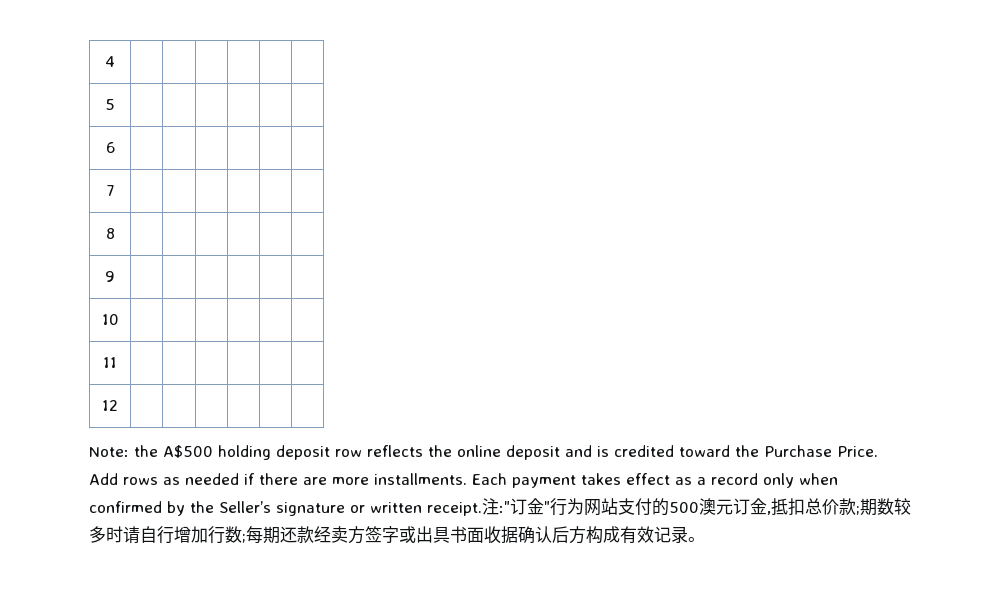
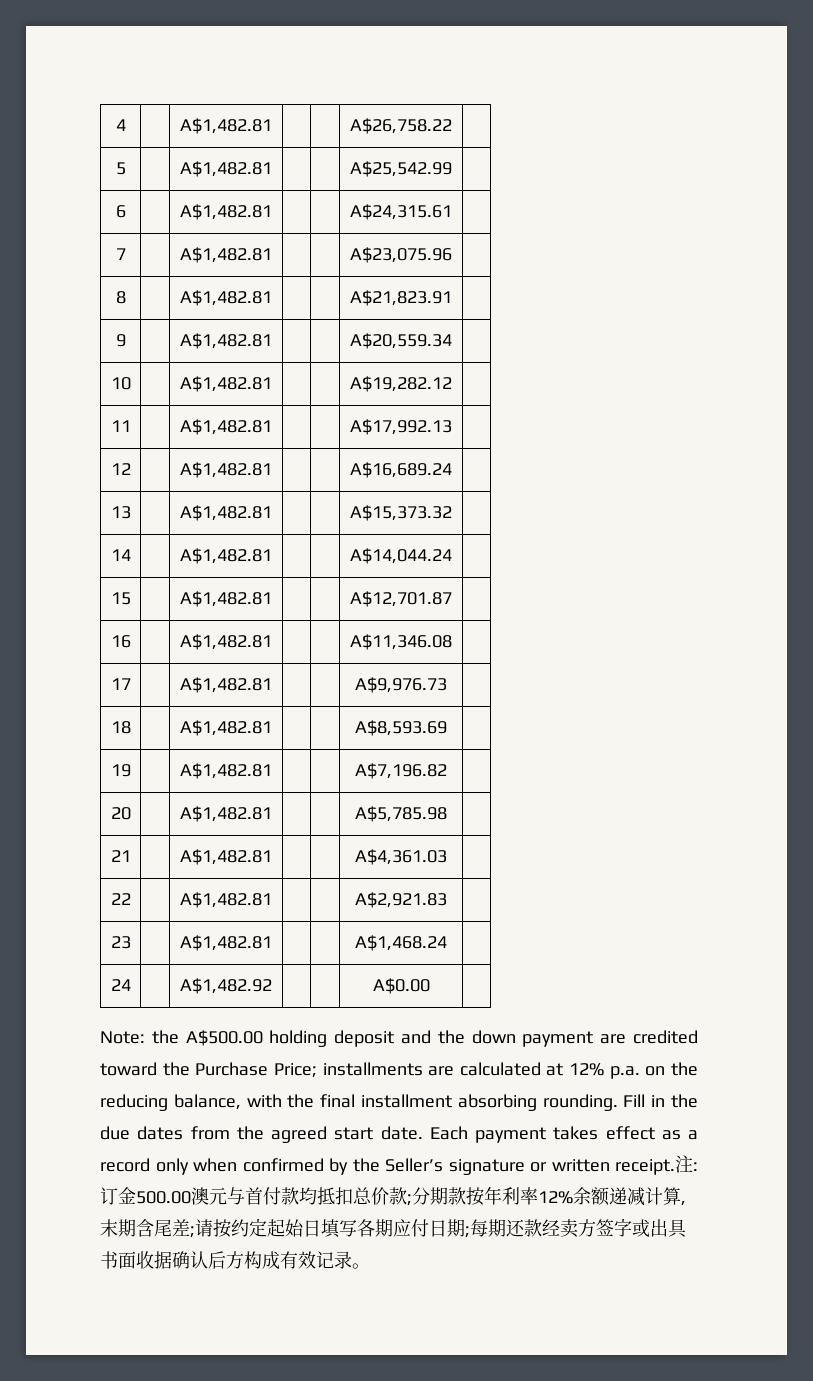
- 4 | | | | | |
+ 4 | | A$1,482.81 | | | A$26,758.22 |
- 5 | | | | | |
+ 5 | | A$1,482.81 | | | A$25,542.99 |
- 6 | | | | | |
+ 6 | | A$1,482.81 | | | A$24,315.61 |
- 7 | | | | | |
+ 7 | | A$1,482.81 | | | A$23,075.96 |
- 8 | | | | | |
+ 8 | | A$1,482.81 | | | A$21,823.91 |
- 9 | | | | | |
+ 9 | | A$1,482.81 | | | A$20,559.34 |
- 10 | | | | | |
+ 10 | | A$1,482.81 | | | A$19,282.12 |
- 11 | | | | | |
+ 11 | | A$1,482.81 | | | A$17,992.13 |
- 12 | | | | | |
+ 12 | | A$1,482.81 | | | A$16,689.24 |
+ 13 | | A$1,482.81 | | | A$15,373.32 |
+ 14 | | A$1,482.81 | | | A$14,044.24 |
+ 15 | | A$1,482.81 | | | A$12,701.87 |
+ 16 | | A$1,482.81 | | | A$11,346.08 |
+ 17 | | A$1,482.81 | | | A$9,976.73 |
+ 18 | | A$1,482.81 | | | A$8,593.69 |
+ 19 | | A$1,482.81 | | | A$7,196.82 |
+ 20 | | A$1,482.81 | | | A$5,785.98 |
+ 21 | | A$1,482.81 | | | A$4,361.03 |
+ 22 | | A$1,482.81 | | | A$2,921.83 |
+ 23 | | A$1,482.81 | | | A$1,468.24 |
+ 24 | | A$1,482.92 | | | A$0.00 |
- Note: the A$500 holding deposit row reflects the online deposit and is credited toward the Purchase Price. Add rows as needed if there are more installments.
+ Note: the A$500.00 holding deposit and the down payment are credited toward the Purchase Price; installments are calculated at 12% p.a. on the reducing balance, with the final installment absorbing rounding. Fill in the due dates from the agreed start date.
- 注:"订金"行为网站支付的500澳元订金,抵扣总价款;期数较多时请自行增加行数;每期还款经卖方签字或出具书面收据确认后方构成有效记录。
+ 注:订金500.00澳元与首付款均抵扣总价款;分期款按年利率12%余额递减计算,末期含尾差;请按约定起始日填写各期应付日期;每期还款经卖方签字或出具书面收据确认后方构成有效记录。

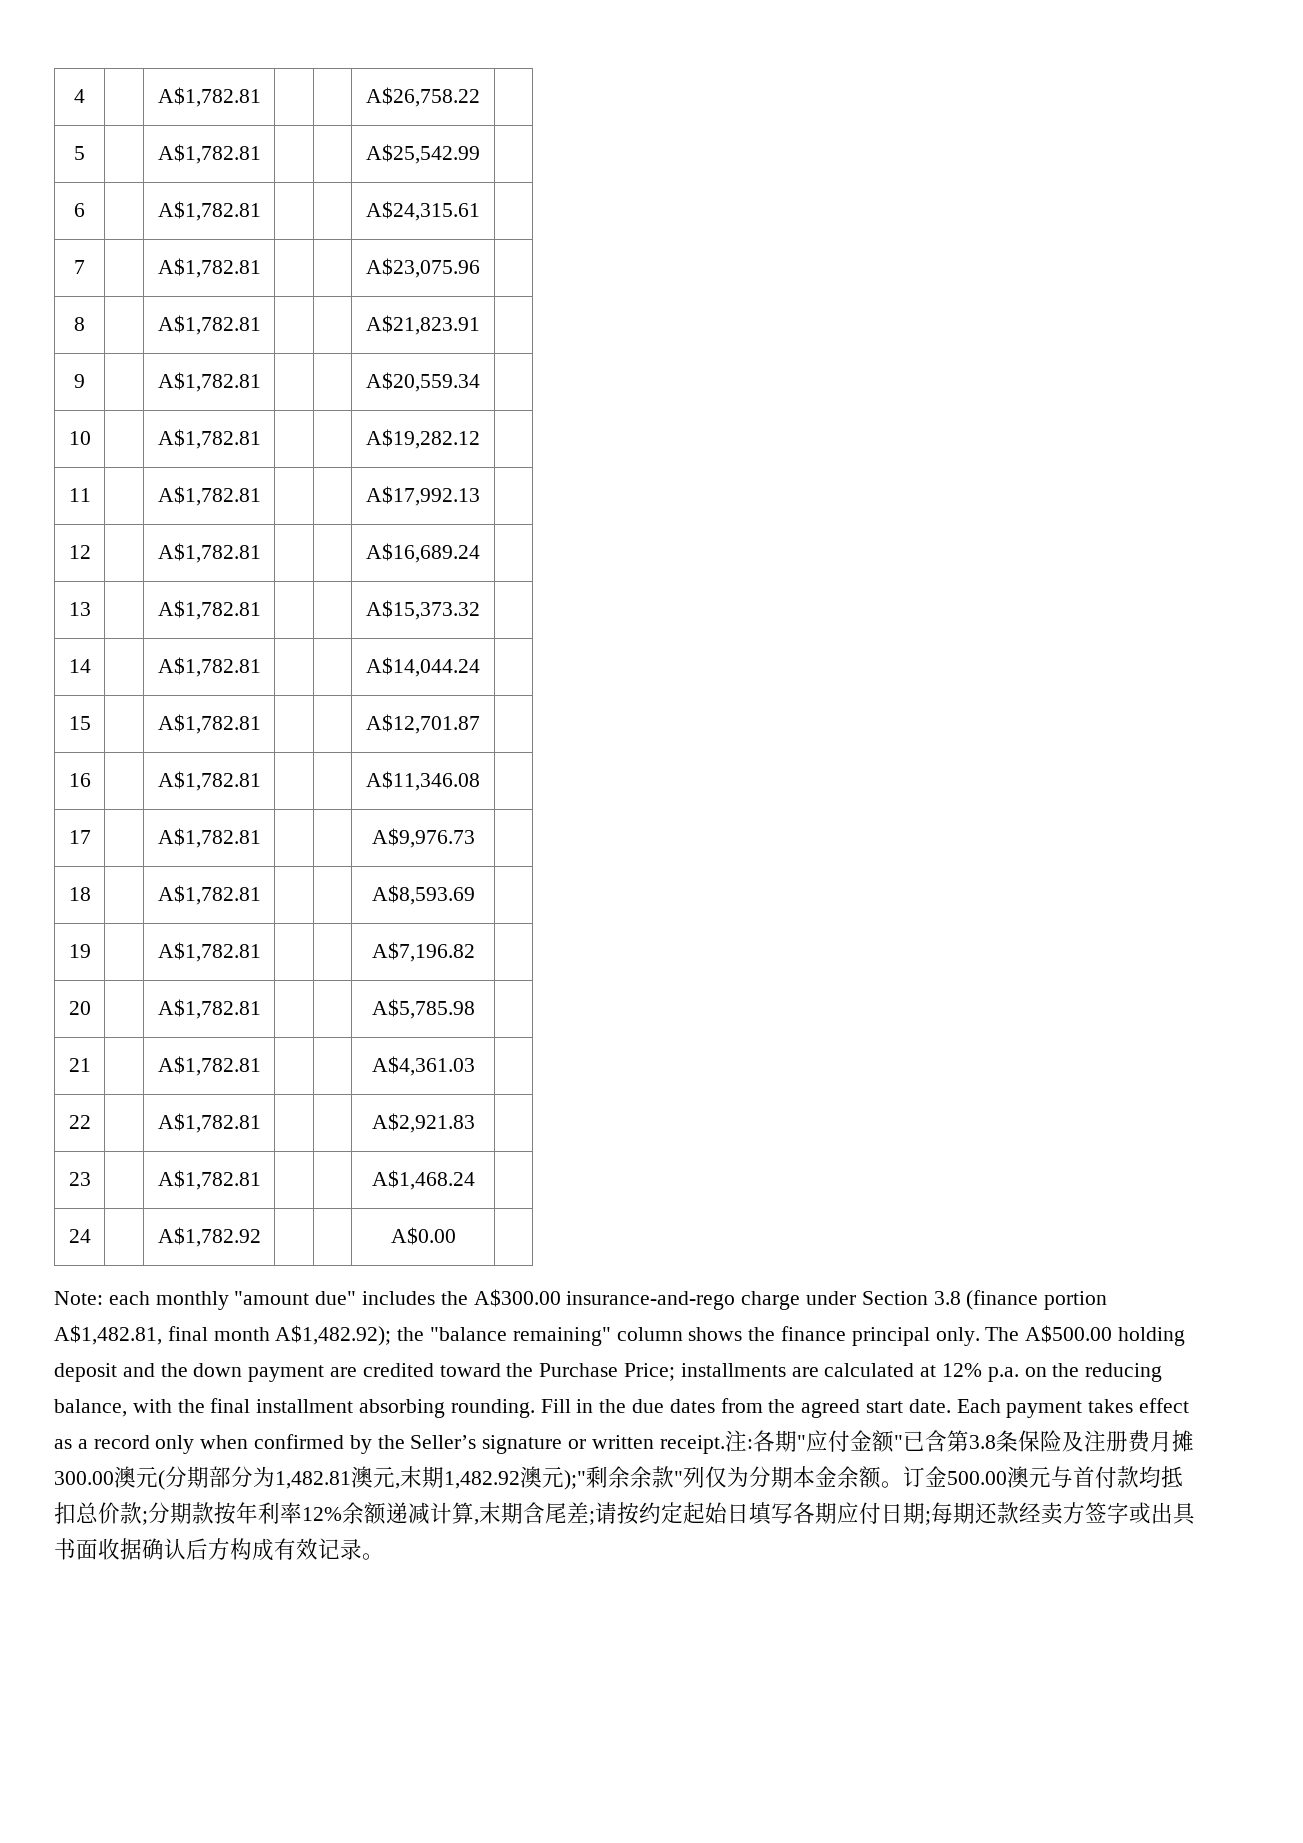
- 4 | | A$1,482.81 | | | A$26,758.22 |
+ 4 | | A$1,782.81 | | | A$26,758.22 |
- 5 | | A$1,482.81 | | | A$25,542.99 |
+ 5 | | A$1,782.81 | | | A$25,542.99 |
- 6 | | A$1,482.81 | | | A$24,315.61 |
+ 6 | | A$1,782.81 | | | A$24,315.61 |
- 7 | | A$1,482.81 | | | A$23,075.96 |
+ 7 | | A$1,782.81 | | | A$23,075.96 |
- 8 | | A$1,482.81 | | | A$21,823.91 |
+ 8 | | A$1,782.81 | | | A$21,823.91 |
- 9 | | A$1,482.81 | | | A$20,559.34 |
+ 9 | | A$1,782.81 | | | A$20,559.34 |
- 10 | | A$1,482.81 | | | A$19,282.12 |
+ 10 | | A$1,782.81 | | | A$19,282.12 |
- 11 | | A$1,482.81 | | | A$17,992.13 |
+ 11 | | A$1,782.81 | | | A$17,992.13 |
- 12 | | A$1,482.81 | | | A$16,689.24 |
+ 12 | | A$1,782.81 | | | A$16,689.24 |
- 13 | | A$1,482.81 | | | A$15,373.32 |
+ 13 | | A$1,782.81 | | | A$15,373.32 |
- 14 | | A$1,482.81 | | | A$14,044.24 |
+ 14 | | A$1,782.81 | | | A$14,044.24 |
- 15 | | A$1,482.81 | | | A$12,701.87 |
+ 15 | | A$1,782.81 | | | A$12,701.87 |
- 16 | | A$1,482.81 | | | A$11,346.08 |
+ 16 | | A$1,782.81 | | | A$11,346.08 |
- 17 | | A$1,482.81 | | | A$9,976.73 |
+ 17 | | A$1,782.81 | | | A$9,976.73 |
- 18 | | A$1,482.81 | | | A$8,593.69 |
+ 18 | | A$1,782.81 | | | A$8,593.69 |
- 19 | | A$1,482.81 | | | A$7,196.82 |
+ 19 | | A$1,782.81 | | | A$7,196.82 |
- 20 | | A$1,482.81 | | | A$5,785.98 |
+ 20 | | A$1,782.81 | | | A$5,785.98 |
- 21 | | A$1,482.81 | | | A$4,361.03 |
+ 21 | | A$1,782.81 | | | A$4,361.03 |
- 22 | | A$1,482.81 | | | A$2,921.83 |
+ 22 | | A$1,782.81 | | | A$2,921.83 |
- 23 | | A$1,482.81 | | | A$1,468.24 |
+ 23 | | A$1,782.81 | | | A$1,468.24 |
- 24 | | A$1,482.92 | | | A$0.00 |
+ 24 | | A$1,782.92 | | | A$0.00 |
- Note: the A$500.00 holding deposit and the down payment are credited toward the Purchase Price; installments are calculated at 12% p.a. on the reducing balance, with the final installment absorbing rounding.
+ Note: each monthly "amount due" includes the A$300.00 insurance-and-rego charge under Section 3.8 (finance portion A$1,482.81, final month A$1,482.92); the "balance remaining" column shows the finance principal only. The A$500.00 holding deposit and the down payment are credited toward the Purchase Price; installments are calculated at 12% p.a. on the reducing balance, with the final installment absorbing rounding.
- 注:订金500.00澳元与首付款均抵扣总价款;分期款按年利率12%余额递减计算,末期含尾差;请按约定起始日填写各期应付日期;每期还款经卖方签字或出具书面收据确认后方构成有效记录。
+ 注:各期"应付金额"已含第3.8条保险及注册费月摊300.00澳元(分期部分为1,482.81澳元,末期1,482.92澳元);"剩余余款"列仅为分期本金余额。订金500.00澳元与首付款均抵扣总价款;分期款按年利率12%余额递减计算,末期含尾差;请按约定起始日填写各期应付日期;每期还款经卖方签字或出具书面收据确认后方构成有效记录。

